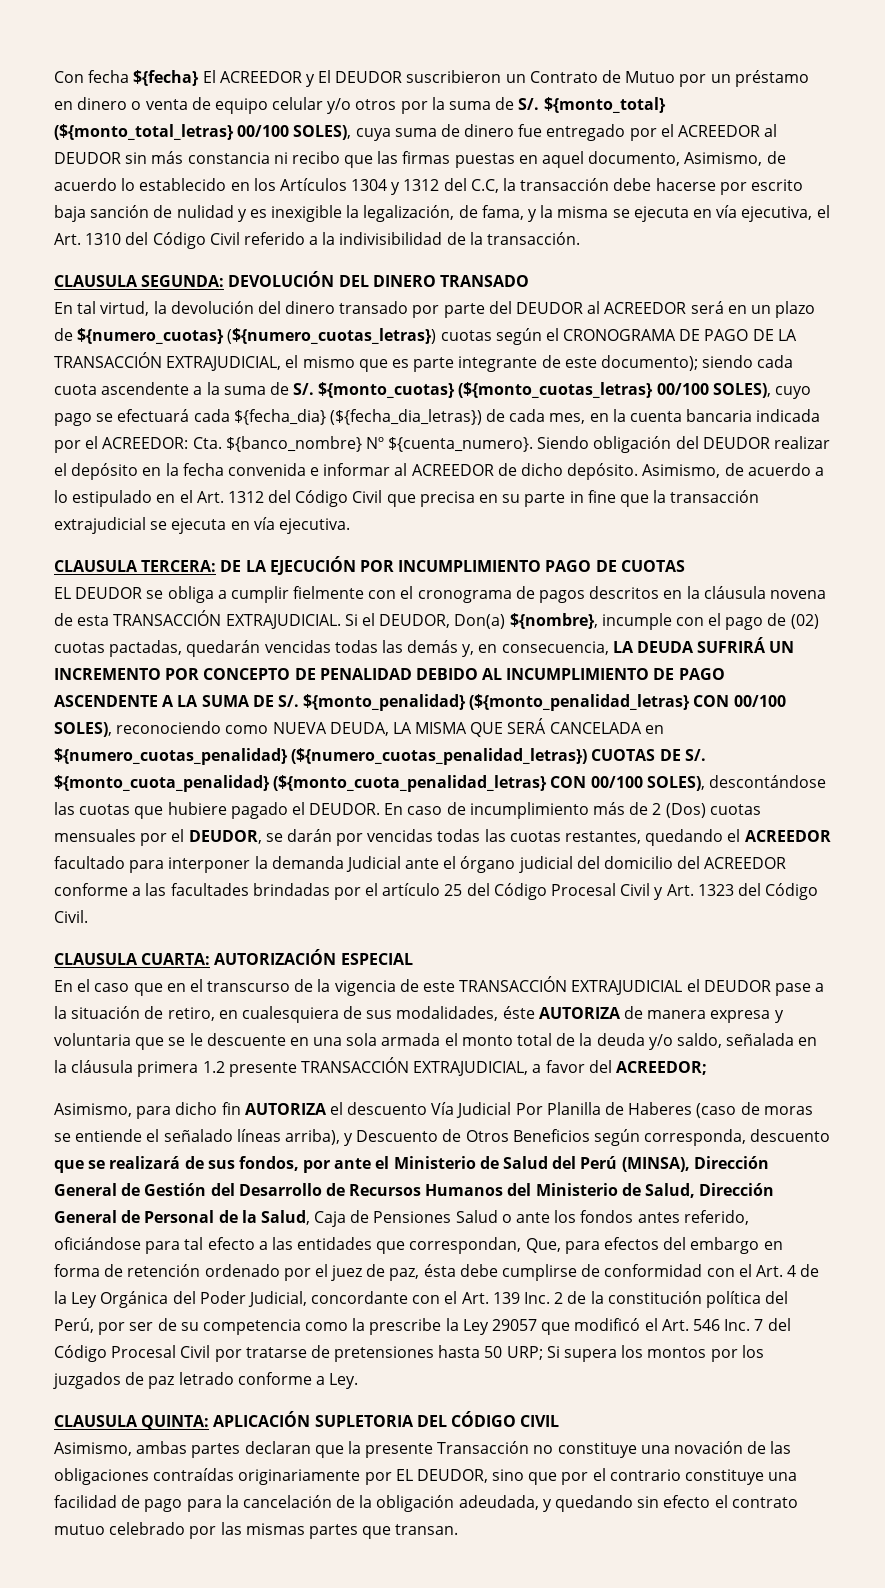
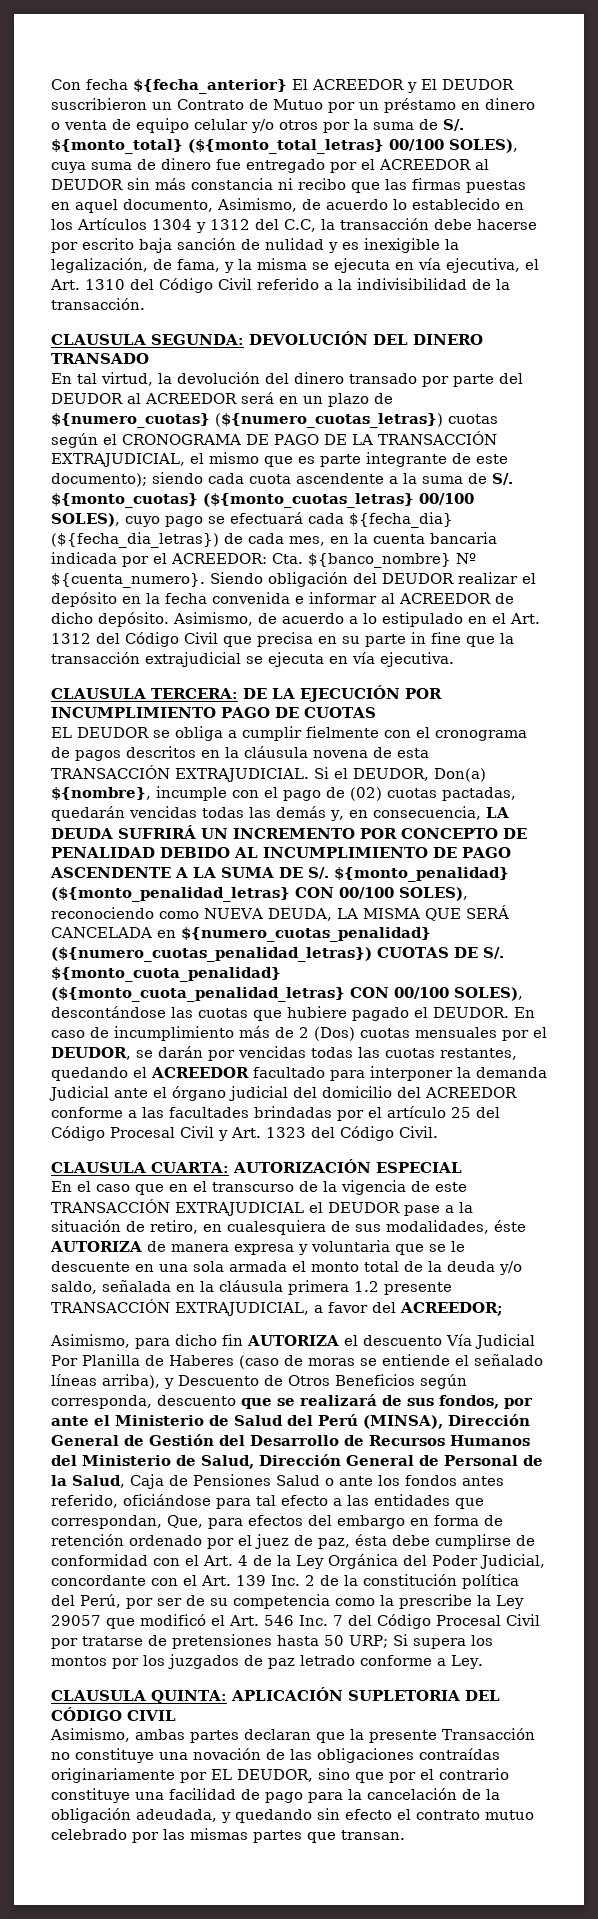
- Con fecha ${fecha} El ACREEDOR y El DEUDOR suscribieron un Contrato de Mutuo por un préstamo en dinero o venta de equipo celular y/o otros por la suma de S/. ${monto_total} (${monto_total_letras} 00/100 SOLES), cuya suma de dinero fue entregado por el ACREEDOR al DEUDOR sin más constancia ni recibo que las firmas puestas en aquel documento, Asimismo, de acuerdo lo establecido en los Artículos 1304 y 1312 del C.C, la transacción debe hacerse por escrito baja sanción de nulidad y es inexigible la legalización, de fama, y la misma se ejecuta en vía ejecutiva, el Art. 1310 del Código Civil referido a la indivisibilidad de la transacción.
+ Con fecha ${fecha_anterior} El ACREEDOR y El DEUDOR suscribieron un Contrato de Mutuo por un préstamo en dinero o venta de equipo celular y/o otros por la suma de S/. ${monto_total} (${monto_total_letras} 00/100 SOLES), cuya suma de dinero fue entregado por el ACREEDOR al DEUDOR sin más constancia ni recibo que las firmas puestas en aquel documento, Asimismo, de acuerdo lo establecido en los Artículos 1304 y 1312 del C.C, la transacción debe hacerse por escrito baja sanción de nulidad y es inexigible la legalización, de fama, y la misma se ejecuta en vía ejecutiva, el Art. 1310 del Código Civil referido a la indivisibilidad de la transacción.

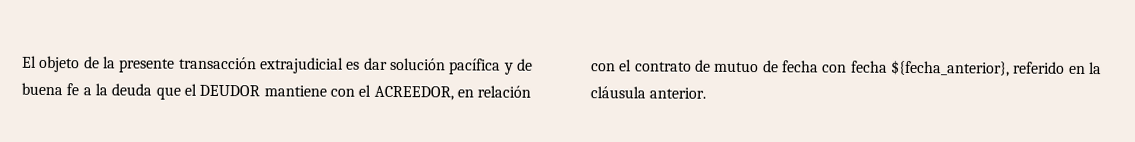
- Con fecha ${fecha_anterior} El ACREEDOR y El DEUDOR suscribieron un Contrato de Mutuo por un préstamo en dinero o venta de equipo celular y/o otros por la suma de S/. ${monto_total} (${monto_total_letras} 00/100 SOLES), cuya suma de dinero fue entregado por el ACREEDOR al DEUDOR sin más constancia ni recibo que las firmas puestas en aquel documento, Asimismo, de acuerdo lo establecido en los Artículos 1304 y 1312 del C.C, la transacción debe hacerse por escrito baja sanción de nulidad y es inexigible la legalización, de fama, y la misma se ejecuta en vía ejecutiva, el Art. 1310 del Código Civil referido a la indivisibilidad de la transacción.
- CLAUSULA SEGUNDA: DEVOLUCIÓN DEL DINERO TRANSADO
- En tal virtud, la devolución del dinero transado por parte del DEUDOR al ACREEDOR será en un plazo de ${numero_cuotas} (${numero_cuotas_letras}) cuotas según el CRONOGRAMA DE PAGO DE LA TRANSACCIÓN EXTRAJUDICIAL, el mismo que es parte integrante de este documento); siendo cada cuota ascendente a la suma de S/. ${monto_cuotas} (${monto_cuotas_letras} 00/100 SOLES), cuyo pago se efectuará cada ${fecha_dia} (${fecha_dia_letras}) de cada mes, en la cuenta bancaria indicada por el ACREEDOR: Cta. ${banco_nombre} Nº ${cuenta_numero}. Siendo obligación del DEUDOR realizar el depósito en la fecha convenida e informar al ACREEDOR de dicho depósito. Asimismo, de acuerdo a lo estipulado en el Art. 1312 del Código Civil que precisa en su parte in fine que la transacción extrajudicial se ejecuta en vía ejecutiva.
- CLAUSULA TERCERA: DE LA EJECUCIÓN POR INCUMPLIMIENTO PAGO DE CUOTAS
- EL DEUDOR se obliga a cumplir fielmente con el cronograma de pagos descritos en la cláusula novena de esta TRANSACCIÓN EXTRAJUDICIAL. Si el DEUDOR, Don(a) ${nombre}, incumple con el pago de (02) cuotas pactadas, quedarán vencidas todas las demás y, en consecuencia, LA DEUDA SUFRIRÁ UN INCREMENTO POR CONCEPTO DE PENALIDAD DEBIDO AL INCUMPLIMIENTO DE PAGO ASCENDENTE A LA SUMA DE S/. ${monto_penalidad} (${monto_penalidad_letras} CON 00/100 SOLES), reconociendo como NUEVA DEUDA, LA MISMA QUE SERÁ CANCELADA en ${numero_cuotas_penalidad} (${numero_cuotas_penalidad_letras}) CUOTAS DE S/. ${monto_cuota_penalidad} (${monto_cuota_penalidad_letras} CON 00/100 SOLES), descontándose las cuotas que hubiere pagado el DEUDOR. En caso de incumplimiento más de 2 (Dos) cuotas mensuales por el DEUDOR, se darán por vencidas todas las cuotas restantes, quedando el ACREEDOR facultado para interponer la demanda Judicial ante el órgano judicial del domicilio del ACREEDOR conforme a las facultades brindadas por el artículo 25 del Código Procesal Civil y Art. 1323 del Código Civil.
- CLAUSULA CUARTA: AUTORIZACIÓN ESPECIAL
- En el caso que en el transcurso de la vigencia de este TRANSACCIÓN EXTRAJUDICIAL el DEUDOR pase a la situación de retiro, en cualesquiera de sus modalidades, éste AUTORIZA de manera expresa y voluntaria que se le descuente en una sola armada el monto total de la deuda y/o saldo, señalada en la cláusula primera 1.2 presente TRANSACCIÓN EXTRAJUDICIAL, a favor del ACREEDOR;
- Asimismo, para dicho fin AUTORIZA el descuento Vía Judicial Por Planilla de Haberes (caso de moras se entiende el señalado líneas arriba), y Descuento de Otros Beneficios según corresponda, descuento que se realizará de sus fondos, por ante el Ministerio de Salud del Perú (MINSA), Dirección General de Gestión del Desarrollo de Recursos Humanos del Ministerio de Salud, Dirección General de Personal de la Salud, Caja de Pensiones Salud o ante los fondos antes referido, oficiándose para tal efecto a las entidades que correspondan, Que, para efectos del embargo en forma de retención ordenado por el juez de paz, ésta debe cumplirse de conformidad con el Art. 4 de la Ley Orgánica del Poder Judicial, concordante con el Art. 139 Inc. 2 de la constitución política del Perú, por ser de su competencia como la prescribe la Ley 29057 que modificó el Art. 546 Inc. 7 del Código Procesal Civil por tratarse de pretensiones hasta 50 URP; Si supera los montos por los juzgados de paz letrado conforme a Ley.
- CLAUSULA QUINTA: APLICACIÓN SUPLETORIA DEL CÓDIGO CIVIL
- Asimismo, ambas partes declaran que la presente Transacción no constituye una novación de las obligaciones contraídas originariamente por EL DEUDOR, sino que por el contrario constituye una facilidad de pago para la cancelación de la obligación adeudada, y quedando sin efecto el contrato mutuo celebrado por las mismas partes que transan.
+ El objeto de la presente transacción extrajudicial es dar solución pacífica y de buena fe a la deuda que el DEUDOR mantiene con el ACREEDOR, en relación con el contrato de mutuo de fecha con fecha ${fecha_anterior}, referido en la cláusula anterior.

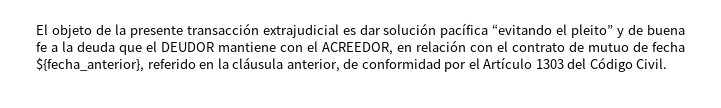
- El objeto de la presente transacción extrajudicial es dar solución pacífica y de buena fe a la deuda que el DEUDOR mantiene con el ACREEDOR, en relación con el contrato de mutuo de fecha con fecha ${fecha_anterior}, referido en la cláusula anterior.
+ El objeto de la presente transacción extrajudicial es dar solución pacífica “evitando el pleito” y de buena fe a la deuda que el DEUDOR mantiene con el ACREEDOR, en relación con el contrato de mutuo de fecha ${fecha_anterior}, referido en la cláusula anterior, de conformidad por el Artículo 1303 del Código Civil.

